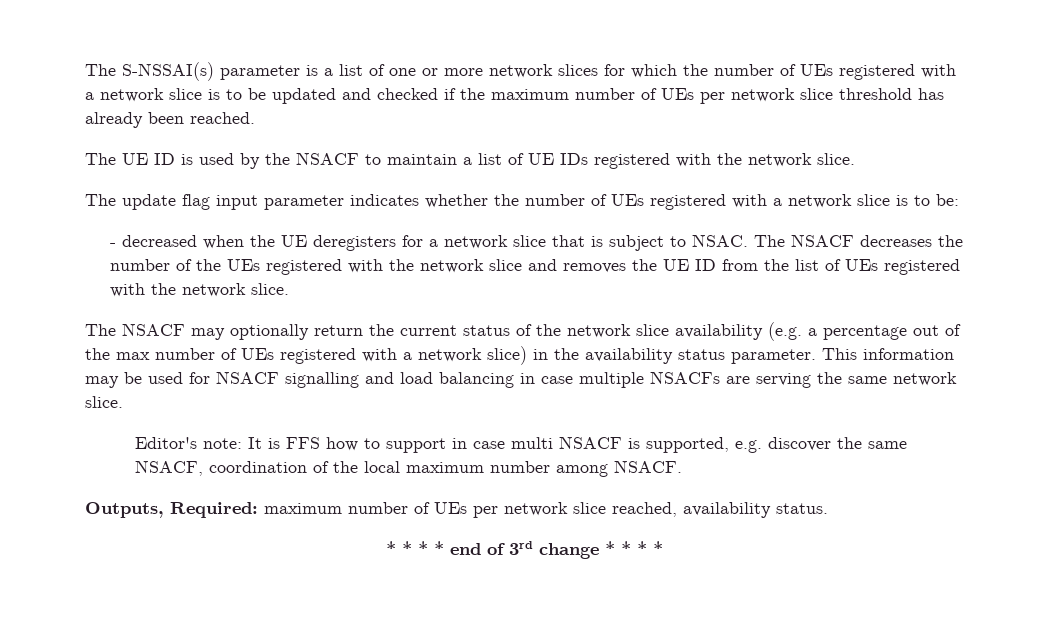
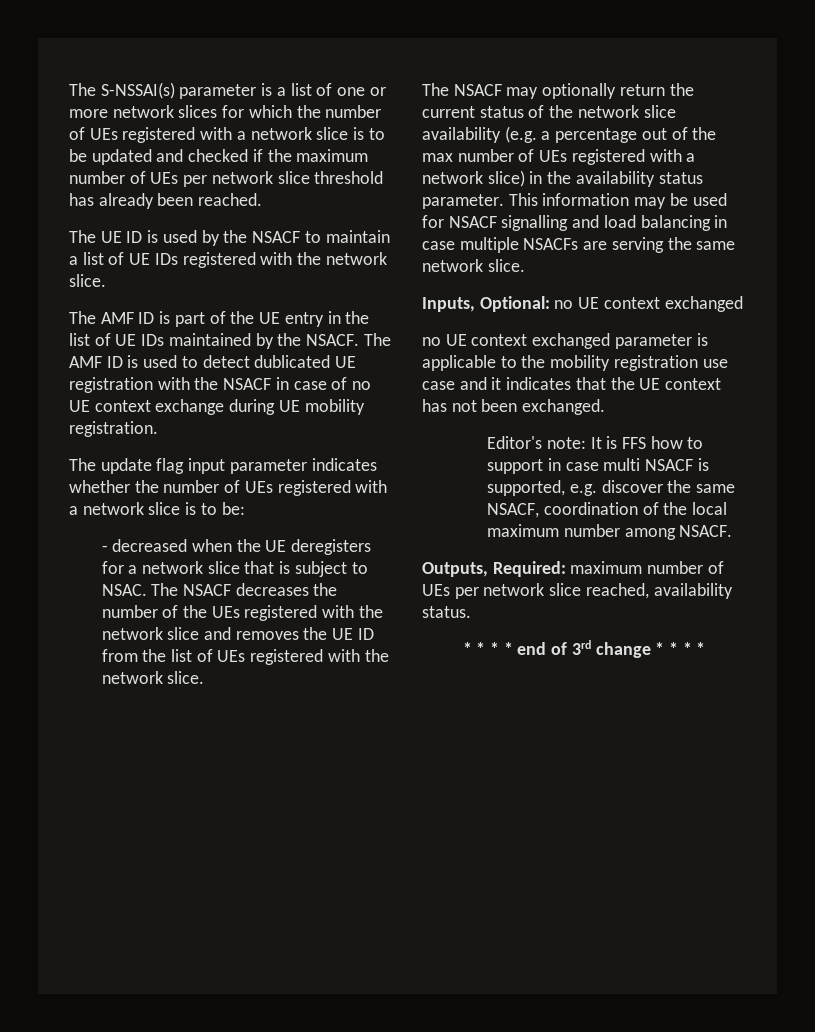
+ The AMF ID is part of the UE entry in the list of UE IDs maintained by the NSACF. The AMF ID is used to detect dublicated UE registration with the NSACF in case of no UE context exchange during UE mobility registration.
+ Inputs, Optional: no UE context exchanged
+ no UE context exchanged parameter is applicable to the mobility registration use case and it indicates that the UE context has not been exchanged.

